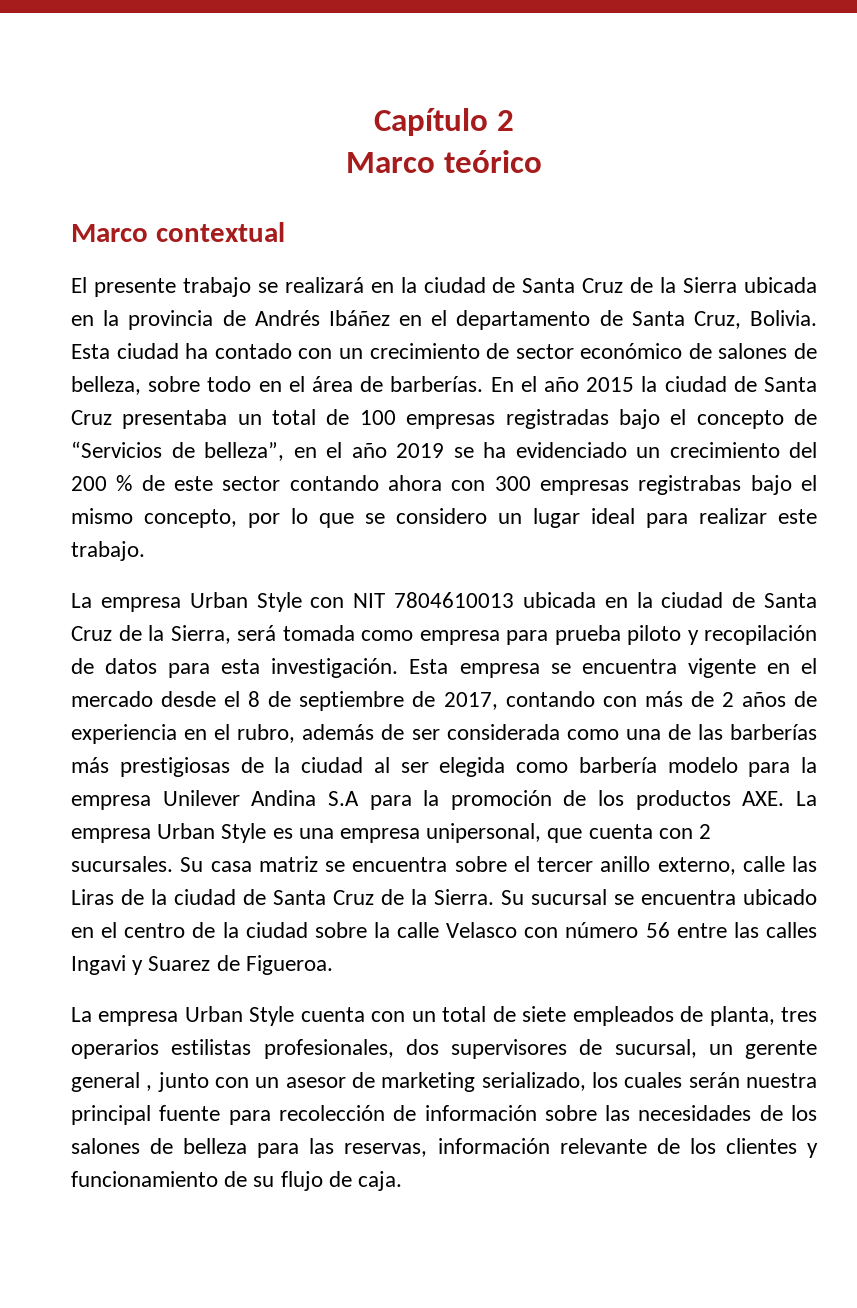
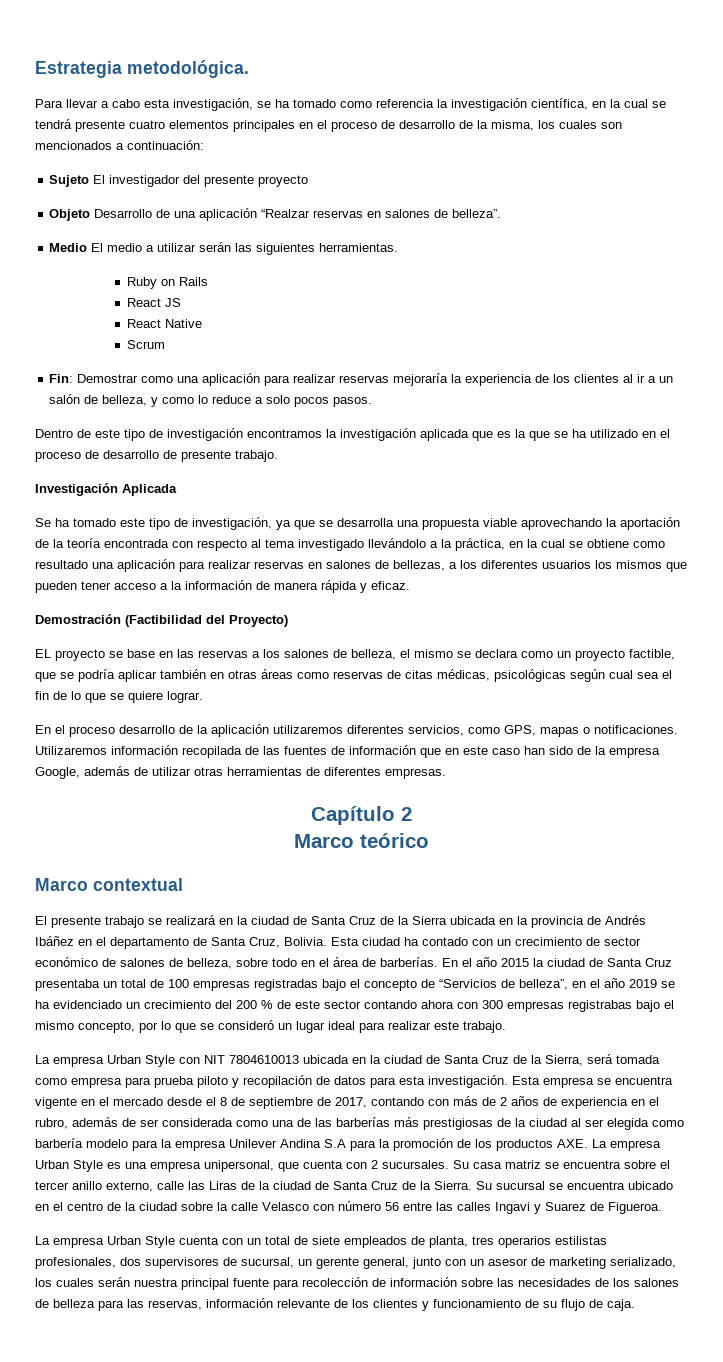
+ Estrategia metodológica.
+ Para llevar a cabo esta investigación, se ha tomado como referencia la investigación científica, en la cual se tendrá presente cuatro elementos principales en el proceso de desarrollo de la misma, los cuales son mencionados a continuación:
+ Sujeto El investigador del presente proyecto
+ Objeto Desarrollo de una aplicación “Realzar reservas en salones de belleza”.
+ Medio El medio a utilizar serán las siguientes herramientas.
+ Ruby on Rails
+ React JS
+ React Native
+ Scrum
+ Fin: Demostrar como una aplicación para realizar reservas mejoraría la experiencia de los clientes al ir a un salón de belleza, y como lo reduce a solo pocos pasos.
+ Dentro de este tipo de investigación encontramos la investigación aplicada que es la que se ha utilizado en el proceso de desarrollo de presente trabajo.
+ Investigación Aplicada
+ Se ha tomado este tipo de investigación, ya que se desarrolla una propuesta viable aprovechando la aportación de la teoría encontrada con respecto al tema investigado llevándolo a la práctica, en la cual se obtiene como resultado una aplicación para realizar reservas en salones de bellezas, a los diferentes usuarios los mismos que pueden tener acceso a la información de manera rápida y eficaz.
+ Demostración (Factibilidad del Proyecto)
+ EL proyecto se base en las reservas a los salones de belleza, el mismo se declara como un proyecto factible, que se podría aplicar también en otras áreas como reservas de citas médicas, psicológicas según cual sea el fin de lo que se quiere lograr.
+ En el proceso desarrollo de la aplicación utilizaremos diferentes servicios, como GPS, mapas o notificaciones. Utilizaremos información recopilada de las fuentes de información que en este caso han sido de la empresa Google, además de utilizar otras herramientas de diferentes empresas.
- En el año 2015 la ciudad de Santa Cruz presentaba un total de 100 empresas registradas bajo el concepto de “Servicios de belleza”, en el año 2019 se ha evidenciado un crecimiento del 200 % de este sector contando ahora con 300 empresas registrabas bajo el mismo concepto, por lo que se considero un lugar ideal para realizar este trabajo.
+ En el año 2015 la ciudad de Santa Cruz presentaba un total de 100 empresas registradas bajo el concepto de “Servicios de belleza”, en el año 2019 se ha evidenciado un crecimiento del 200 % de este sector contando ahora con 300 empresas registrabas bajo el mismo concepto, por lo que se consideró un lugar ideal para realizar este trabajo.
- La empresa Urban Style cuenta con un total de siete empleados de planta, tres operarios estilistas profesionales, dos supervisores de sucursal, un gerente general , junto con un asesor de marketing serializado, los cuales serán nuestra principal fuente para recolección de información sobre las necesidades de los salones de belleza para las reservas, información relevante de los clientes y funcionamiento de su flujo de caja.
+ La empresa Urban Style cuenta con un total de siete empleados de planta, tres operarios estilistas profesionales, dos supervisores de sucursal, un gerente general, junto con un asesor de marketing serializado, los cuales serán nuestra principal fuente para recolección de información sobre las necesidades de los salones de belleza para las reservas, información relevante de los clientes y funcionamiento de su flujo de caja.

